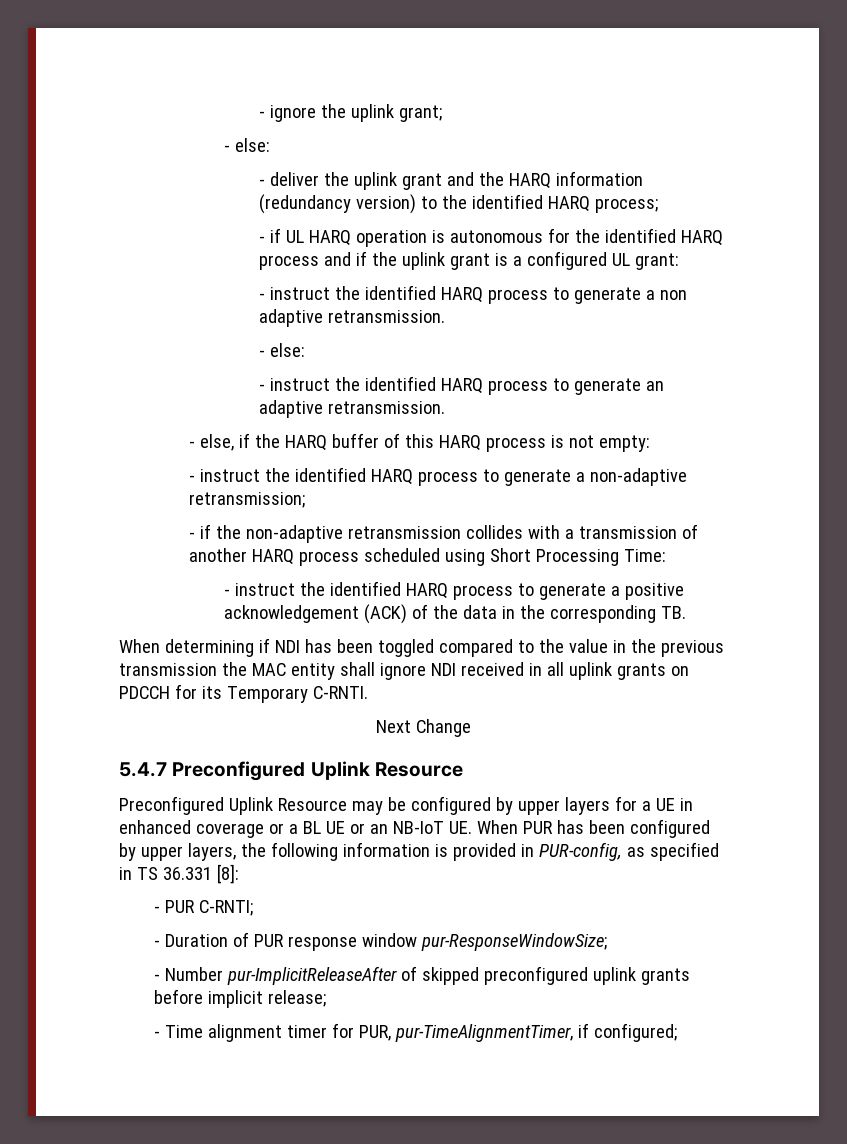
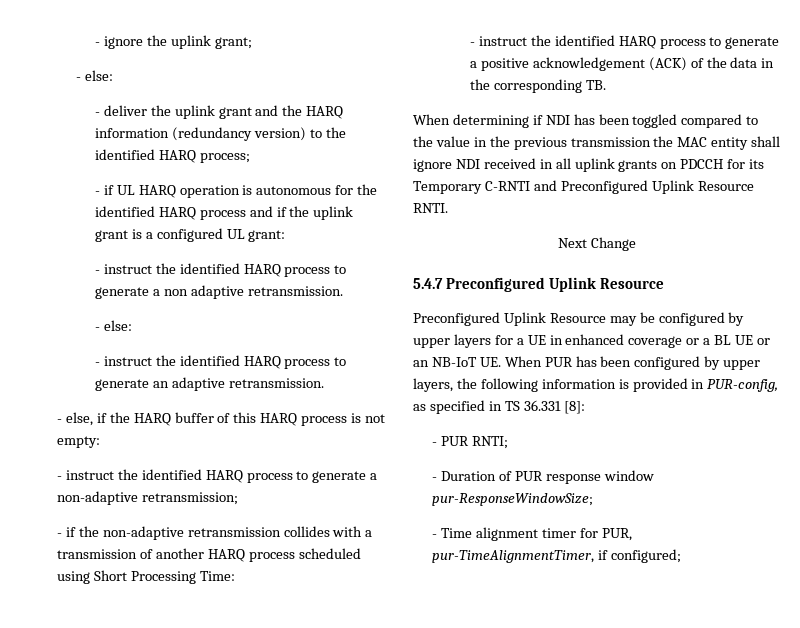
- When determining if NDI has been toggled compared to the value in the previous transmission the MAC entity shall ignore NDI received in all uplink grants on PDCCH for its Temporary C-RNTI.
+ When determining if NDI has been toggled compared to the value in the previous transmission the MAC entity shall ignore NDI received in all uplink grants on PDCCH for its Temporary C-RNTI and Preconfigured Uplink Resource RNTI.
- - PUR C-RNTI;
+ - PUR RNTI;
- - Number pur-ImplicitReleaseAfter of skipped preconfigured uplink grants before implicit release;

